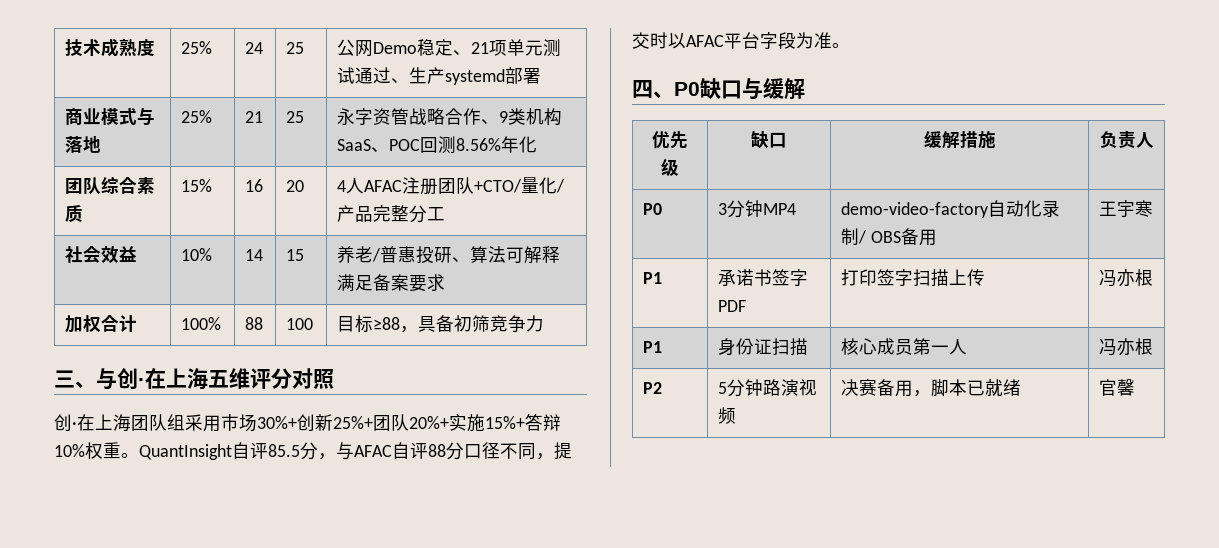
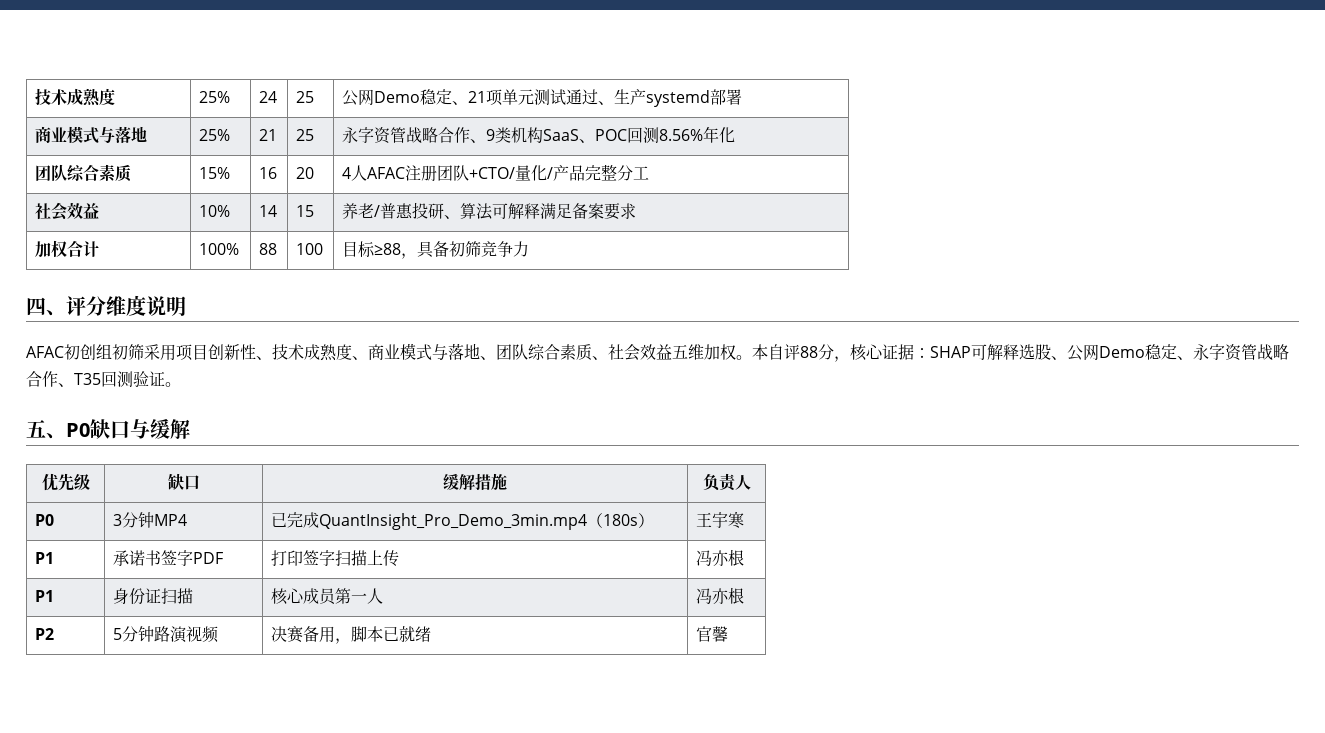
- 三、与创·在上海五维评分对照
- 创·在上海团队组采用市场30%+创新25%+团队20%+实施15%+答辩10%权重。QuantInsight自评85.5分，与AFAC自评88分口径不同，提交时以AFAC平台字段为准。
+ 四、评分维度说明
+ AFAC初创组初筛采用项目创新性、技术成熟度、商业模式与落地、团队综合素质、社会效益五维加权。本自评88分，核心证据：SHAP可解释选股、公网Demo稳定、永字资管战略合作、T35回测验证。
- 四、P0缺口与缓解
+ 五、P0缺口与缓解
- P0 | 3分钟MP4 | demo-video-factory自动化录制/ OBS备用 | 王宇寒
+ P0 | 3分钟MP4 | 已完成QuantInsight_Pro_Demo_3min.mp4（180s） | 王宇寒

